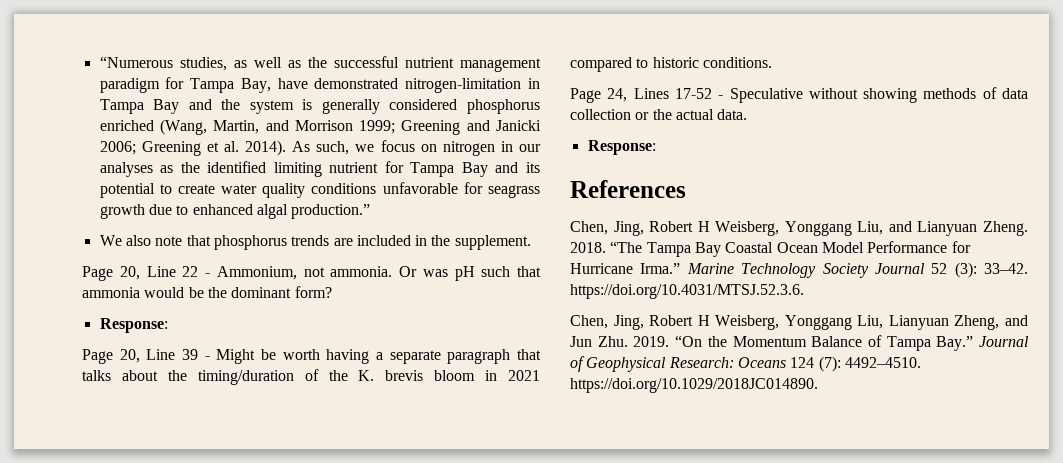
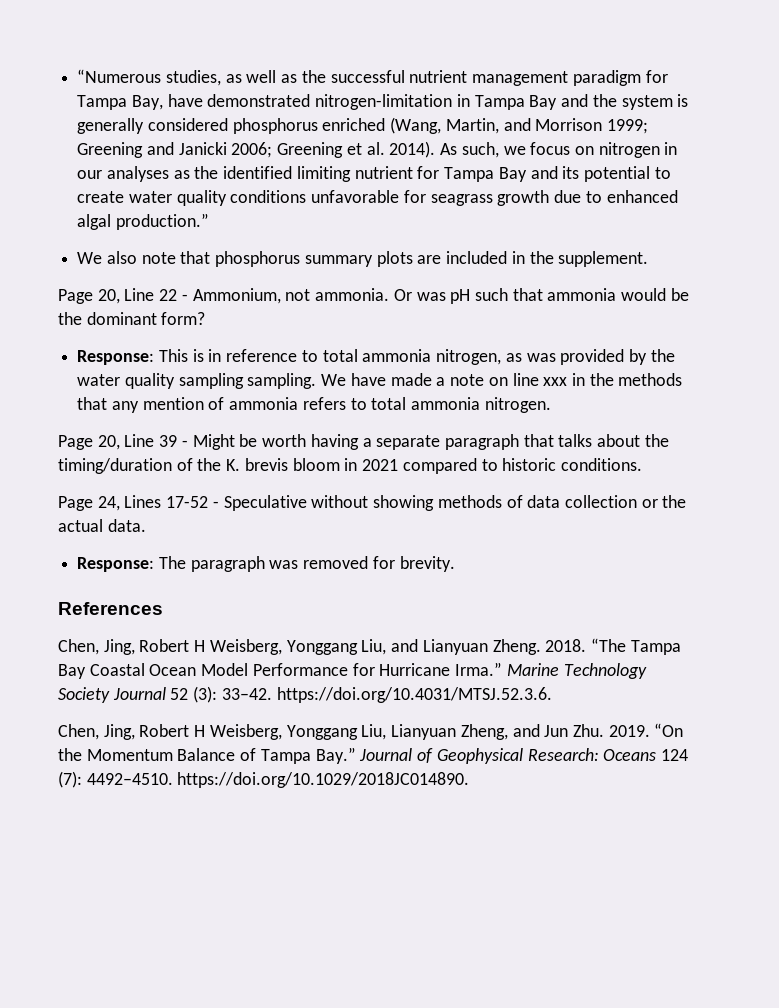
- We also note that phosphorus trends are included in the supplement.
+ We also note that phosphorus summary plots are included in the supplement.
  Or was pH such that ammonia would be the dominant form?
- Response:
+ Response: This is in reference to total ammonia nitrogen, as was provided by the water quality sampling sampling. We have made a note on line xxx in the methods that any mention of ammonia refers to total ammonia nitrogen.
  Page 24, Lines 17-52 - Speculative without showing methods of data collection or the actual data.
- Response:
+ Response: The paragraph was removed for brevity.

